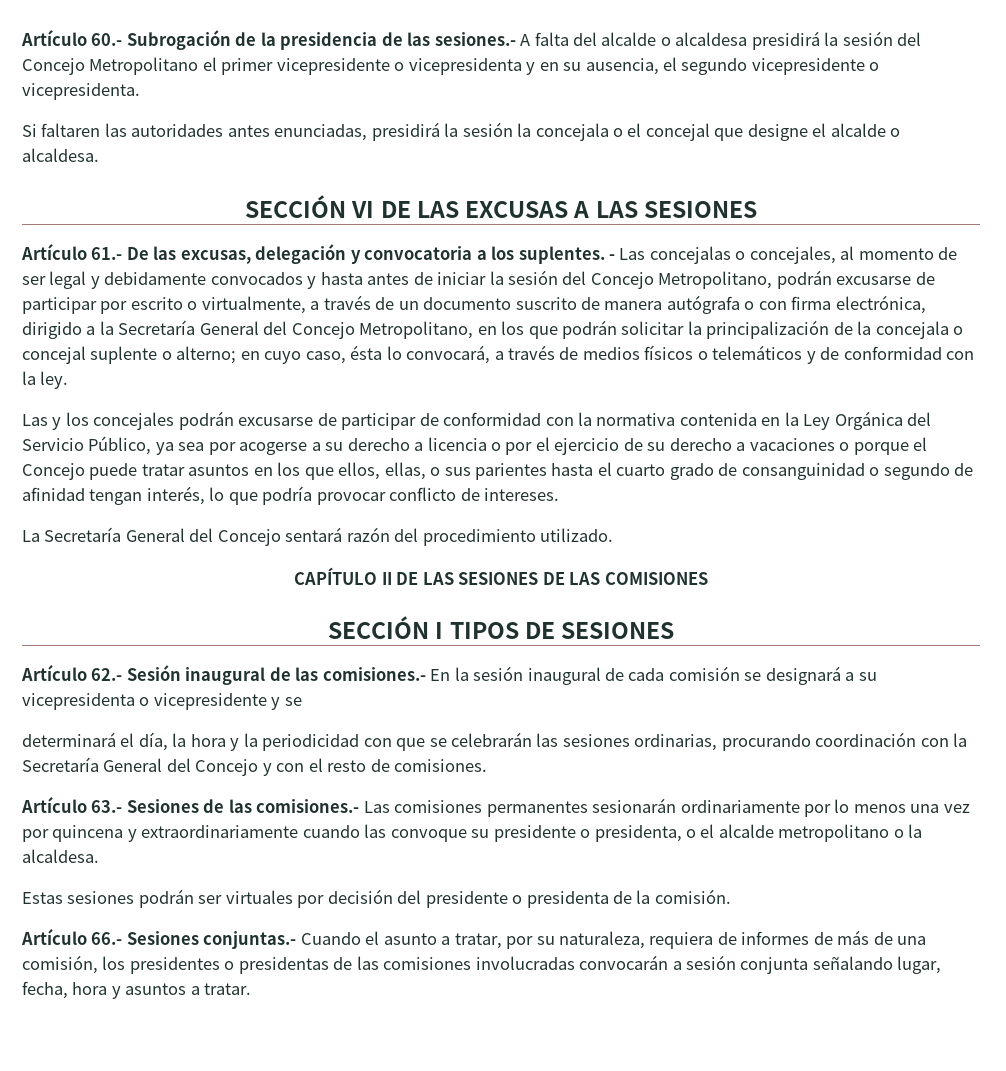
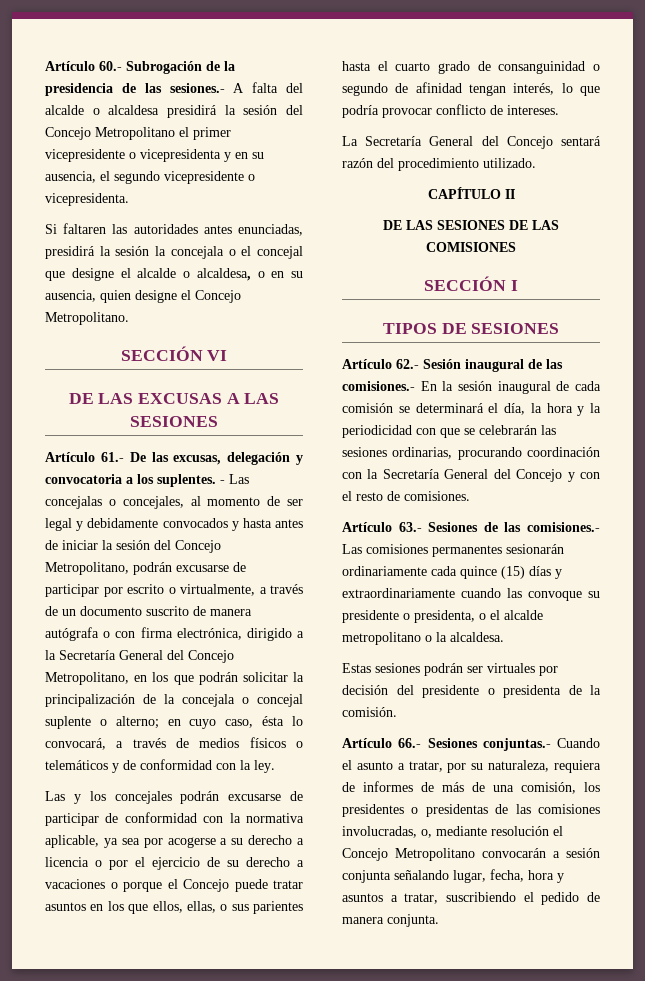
- Si faltaren las autoridades antes enunciadas, presidirá la sesión la concejala o el concejal que designe el alcalde o alcaldesa.
+ Si faltaren las autoridades antes enunciadas, presidirá la sesión la concejala o el concejal que designe el alcalde o alcaldesa, o en su ausencia, quien designe el Concejo Metropolitano.
- SECCIÓN VI DE LAS EXCUSAS A LAS SESIONES
+ SECCIÓN VI
+ DE LAS EXCUSAS A LAS SESIONES
- Las y los concejales podrán excusarse de participar de conformidad con la normativa contenida en la Ley Orgánica del Servicio Público, ya sea por acogerse a su derecho a licencia o por el ejercicio de su derecho a vacaciones o porque el Concejo puede tratar asuntos en los que ellos, ellas, o sus parientes hasta el cuarto grado de consanguinidad o segundo de afinidad tengan interés, lo que podría provocar conflicto de intereses.
+ Las y los concejales podrán excusarse de participar de conformidad con la normativa aplicable, ya sea por acogerse a su derecho a licencia o por el ejercicio de su derecho a vacaciones o porque el Concejo puede tratar asuntos en los que ellos, ellas, o sus parientes hasta el cuarto grado de consanguinidad o segundo de afinidad tengan interés, lo que podría provocar conflicto de intereses.
- CAPÍTULO II DE LAS SESIONES DE LAS COMISIONES
+ CAPÍTULO II
+ DE LAS SESIONES DE LAS COMISIONES
- SECCIÓN I TIPOS DE SESIONES
+ SECCIÓN I
+ TIPOS DE SESIONES
- Artículo 62.- Sesión inaugural de las comisiones.- En la sesión inaugural de cada comisión se designará a su vicepresidenta o vicepresidente y se
- determinará el día, la hora y la periodicidad con que se celebrarán las sesiones ordinarias, procurando coordinación con la Secretaría General del Concejo y con el resto de comisiones.
+ Artículo 62.- Sesión inaugural de las comisiones.- En la sesión inaugural de cada comisión se determinará el día, la hora y la periodicidad con que se celebrarán las sesiones ordinarias, procurando coordinación con la Secretaría General del Concejo y con el resto de comisiones.
- Artículo 63.- Sesiones de las comisiones.- Las comisiones permanentes sesionarán ordinariamente por lo menos una vez por quincena y extraordinariamente cuando las convoque su presidente o presidenta, o el alcalde metropolitano o la alcaldesa.
+ Artículo 63.- Sesiones de las comisiones.- Las comisiones permanentes sesionarán ordinariamente cada quince (15) días y extraordinariamente cuando las convoque su presidente o presidenta, o el alcalde metropolitano o la alcaldesa.
- Artículo 66.- Sesiones conjuntas.- Cuando el asunto a tratar, por su naturaleza, requiera de informes de más de una comisión, los presidentes o presidentas de las comisiones involucradas convocarán a sesión conjunta señalando lugar, fecha, hora y asuntos a tratar.
+ Artículo 66.- Sesiones conjuntas.- Cuando el asunto a tratar, por su naturaleza, requiera de informes de más de una comisión, los presidentes o presidentas de las comisiones involucradas, o, mediante resolución el Concejo Metropolitano convocarán a sesión conjunta señalando lugar, fecha, hora y asuntos a tratar, suscribiendo el pedido de manera conjunta.

